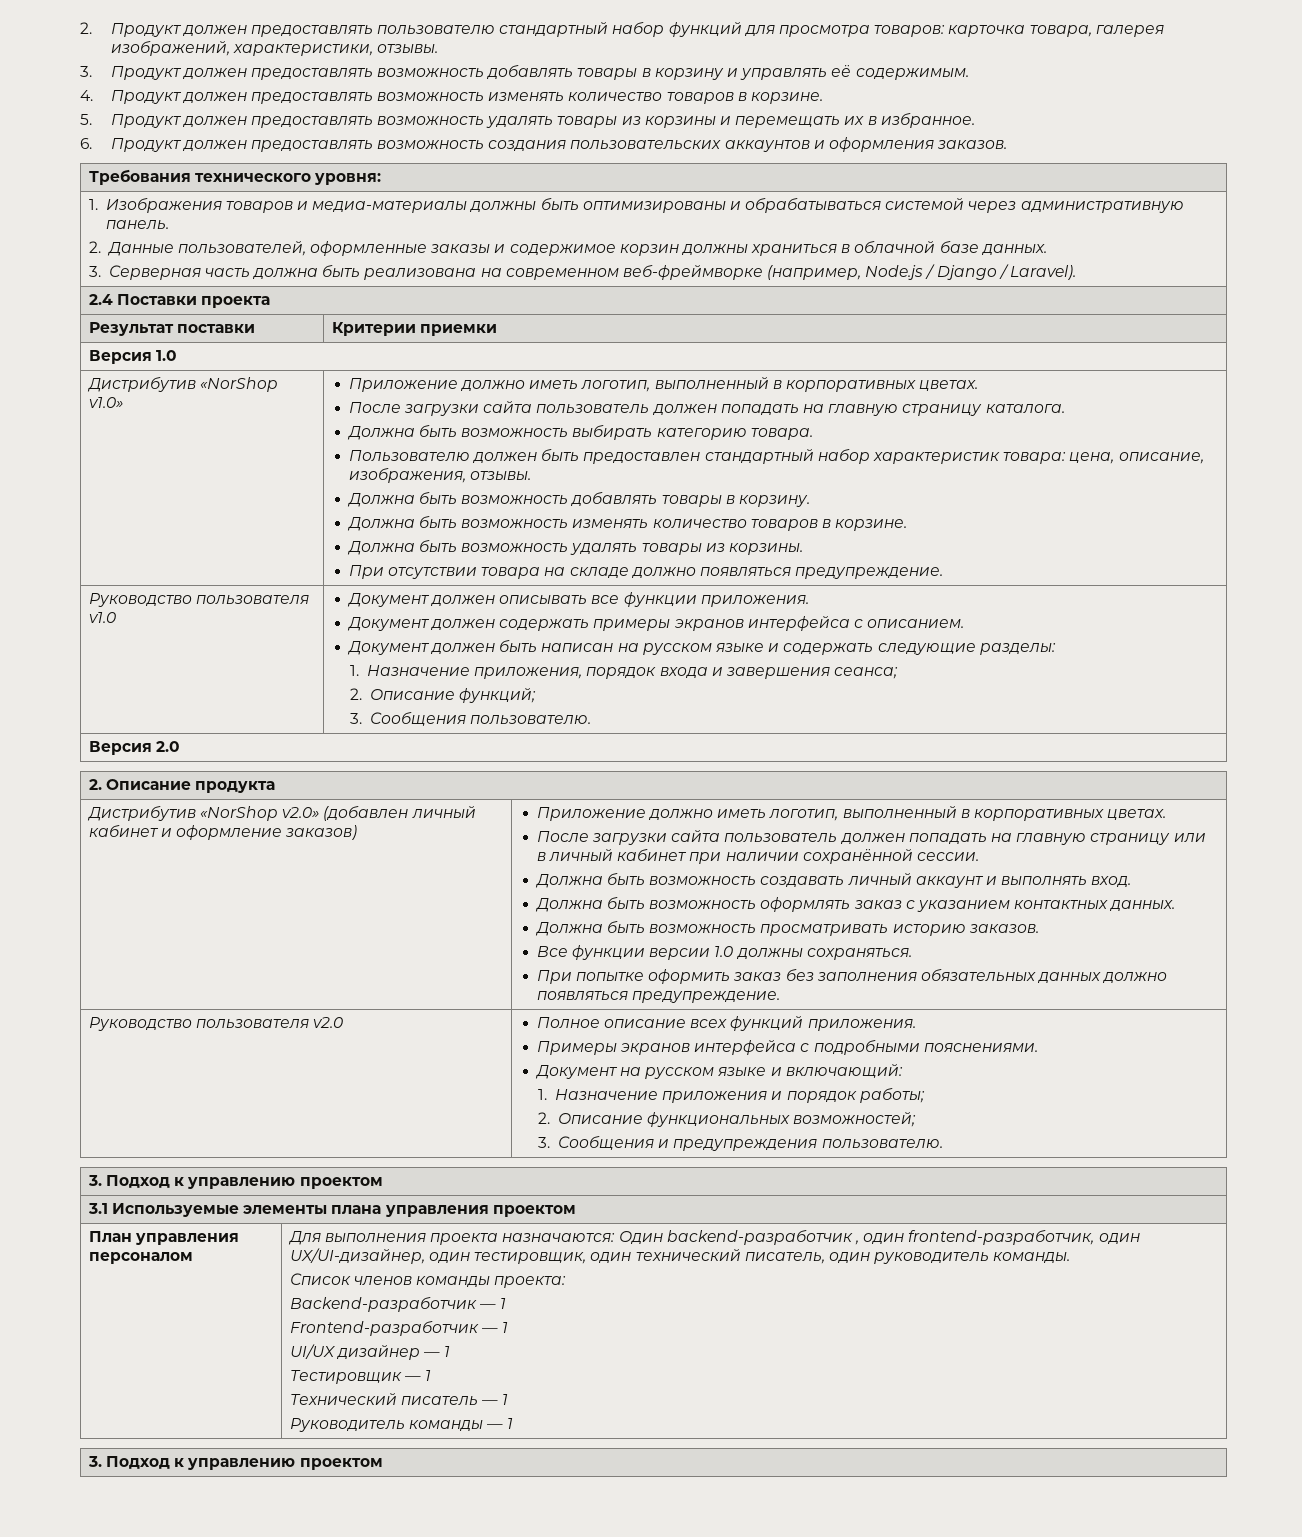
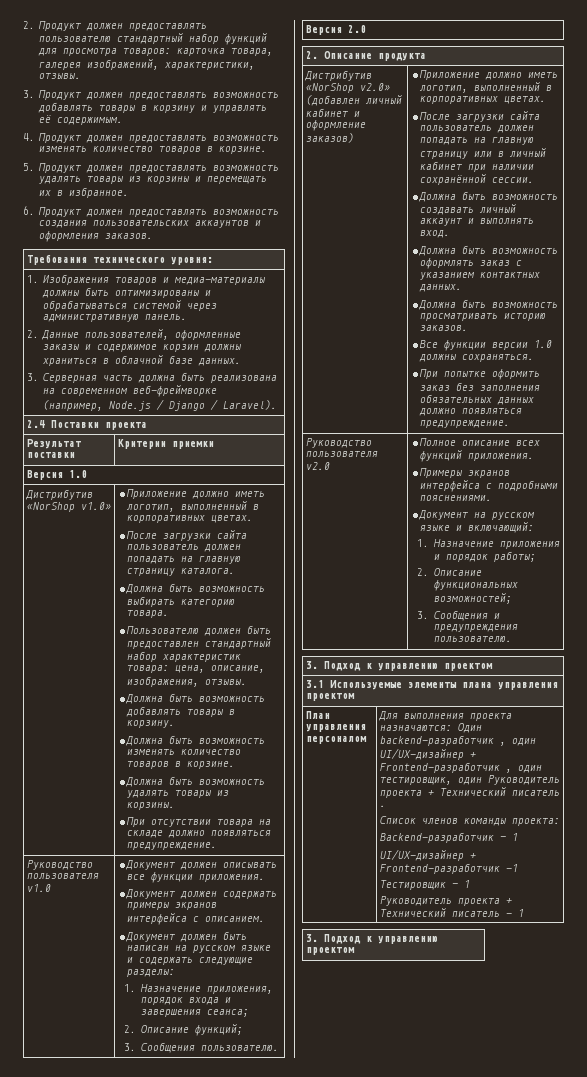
- Для выполнения проекта назначаются: Один backend-разработчик , один frontend-разработчик, один UX/UI-дизайнер, один тестировщик, один технический писатель, один руководитель команды.
+ Для выполнения проекта назначаются: Один backend-разработчик , один UI/UX-дизайнер + Frontend-разработчик , один тестировщик, один Руководитель проекта + Технический писатель .
- Frontend-разработчик — 1
- UI/UX дизайнер — 1
+ UI/UX-дизайнер + Frontend-разработчик -1
  Тестировщик — 1
- Технический писатель — 1
- Руководитель команды — 1
+ Руководитель проекта + Технический писатель - 1

